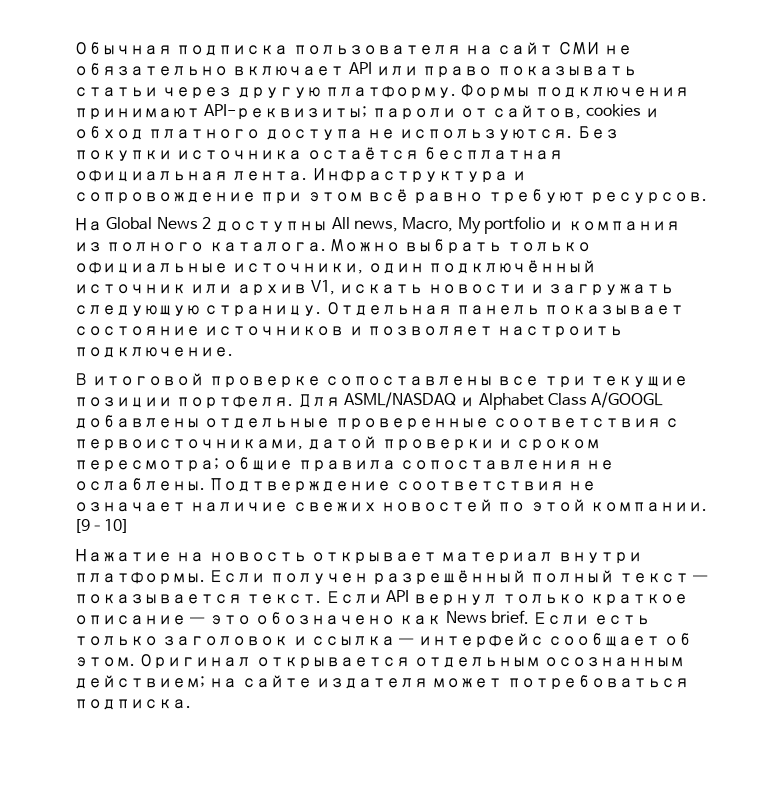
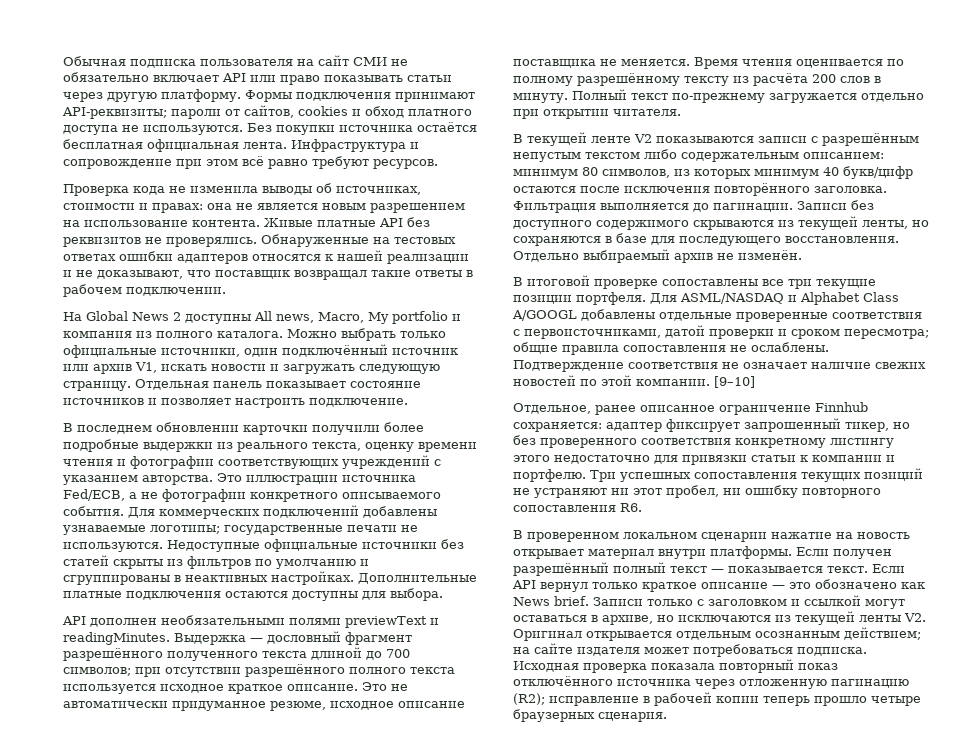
+ Проверка кода не изменила выводы об источниках, стоимости и правах: она не является новым разрешением на использование контента. Живые платные API без реквизитов не проверялись. Обнаруженные на тестовых ответах ошибки адаптеров относятся к нашей реализации и не доказывают, что поставщик возвращал такие ответы в рабочем подключении.
+ В последнем обновлении карточки получили более подробные выдержки из реального текста, оценку времени чтения и фотографии соответствующих учреждений с указанием авторства. Это иллюстрации источника Fed/ECB, а не фотографии конкретного описываемого события. Для коммерческих подключений добавлены узнаваемые логотипы; государственные печати не используются. Недоступные официальные источники без статей скрыты из фильтров по умолчанию и сгруппированы в неактивных настройках. Дополнительные платные подключения остаются доступны для выбора.
+ API дополнен необязательными полями previewText и readingMinutes. Выдержка — дословный фрагмент разрешённого полученного текста длиной до 700 символов; при отсутствии разрешённого полного текста используется исходное краткое описание. Это не автоматически придуманное резюме, исходное описание поставщика не меняется. Время чтения оценивается по полному разрешённому тексту из расчёта 200 слов в минуту. Полный текст по-прежнему загружается отдельно при открытии читателя.
+ В текущей ленте V2 показываются записи с разрешённым непустым текстом либо содержательным описанием: минимум 80 символов, из которых минимум 40 букв/цифр остаются после исключения повторённого заголовка. Фильтрация выполняется до пагинации. Записи без доступного содержимого скрываются из текущей ленты, но сохраняются в базе для последующего восстановления. Отдельно выбираемый архив не изменён.
- Нажатие на новость открывает материал внутри платформы.
+ Отдельное, ранее описанное ограничение Finnhub сохраняется: адаптер фиксирует запрошенный тикер, но без проверенного соответствия конкретному листингу этого недостаточно для привязки статьи к компании и портфелю. Три успешных сопоставления текущих позиций не устраняют ни этот пробел, ни ошибку повторного сопоставления R6.
+ В проверенном локальном сценарии нажатие на новость открывает материал внутри платформы.
- Если есть только заголовок и ссылка — интерфейс сообщает об этом. Оригинал открывается отдельным осознанным действием; на сайте издателя может потребоваться подписка.
+ Записи только с заголовком и ссылкой могут оставаться в архиве, но исключаются из текущей ленты V2. Оригинал открывается отдельным осознанным действием; на сайте издателя может потребоваться подписка.
+ Исходная проверка показала повторный показ отключённого источника через отложенную пагинацию (R2); исправление в рабочей копии теперь прошло четыре браузерных сценария.

